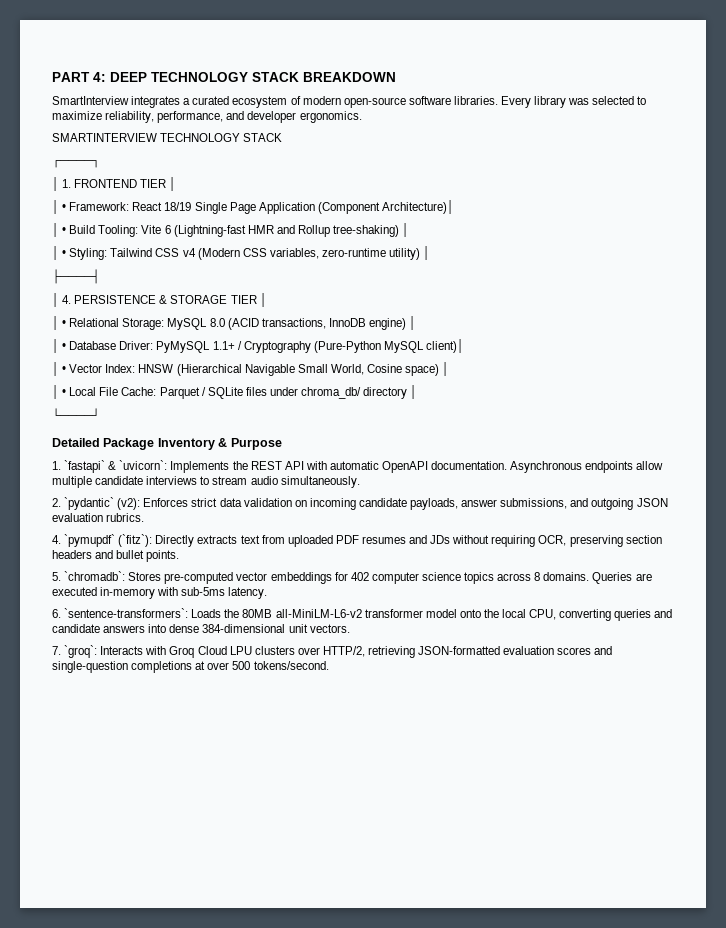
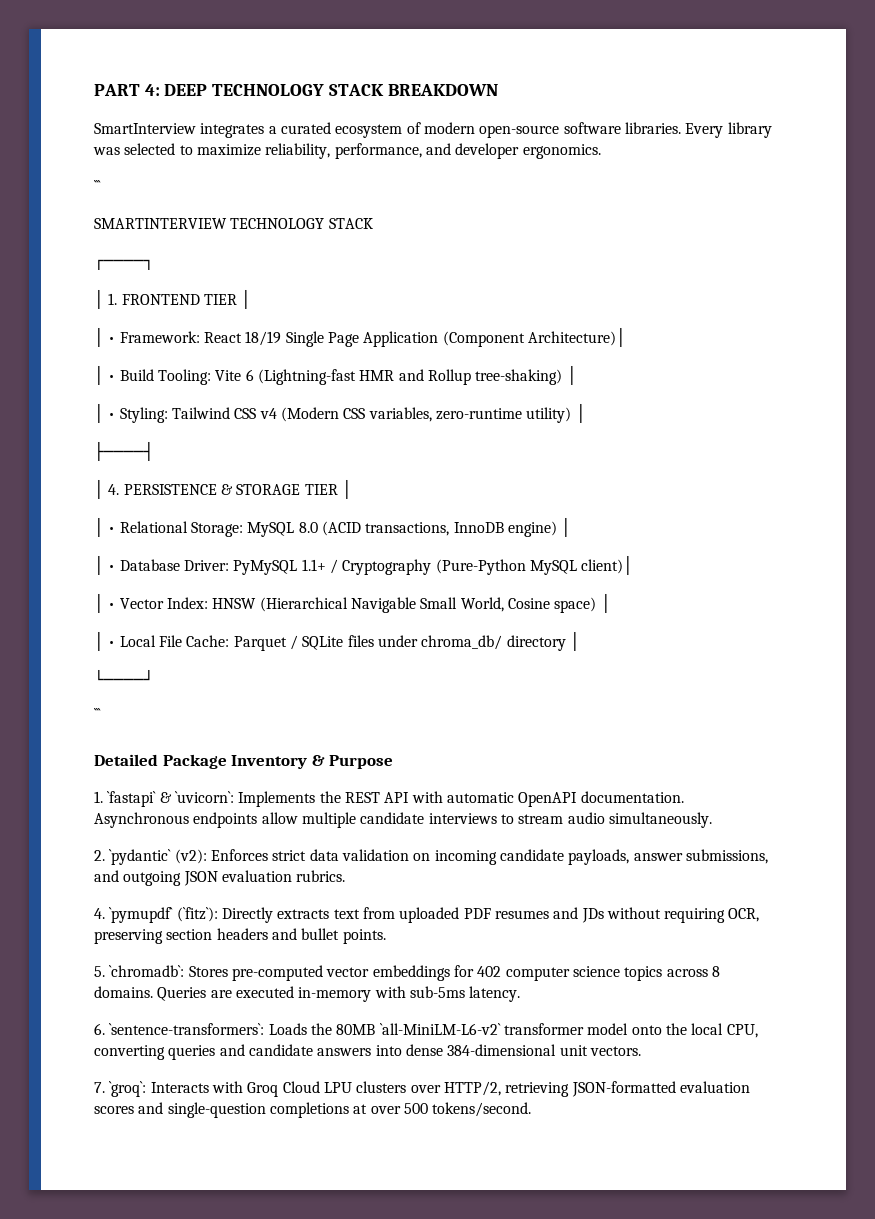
  Every library was selected to maximize reliability, performance, and developer ergonomics.
+ ```
  └────┘
+ ```
- 6. `sentence-transformers`: Loads the 80MB all-MiniLM-L6-v2 transformer model onto the local CPU, converting queries and candidate answers into dense 384-dimensional unit vectors.
+ 6. `sentence-transformers`: Loads the 80MB `all-MiniLM-L6-v2` transformer model onto the local CPU, converting queries and candidate answers into dense 384-dimensional unit vectors.

